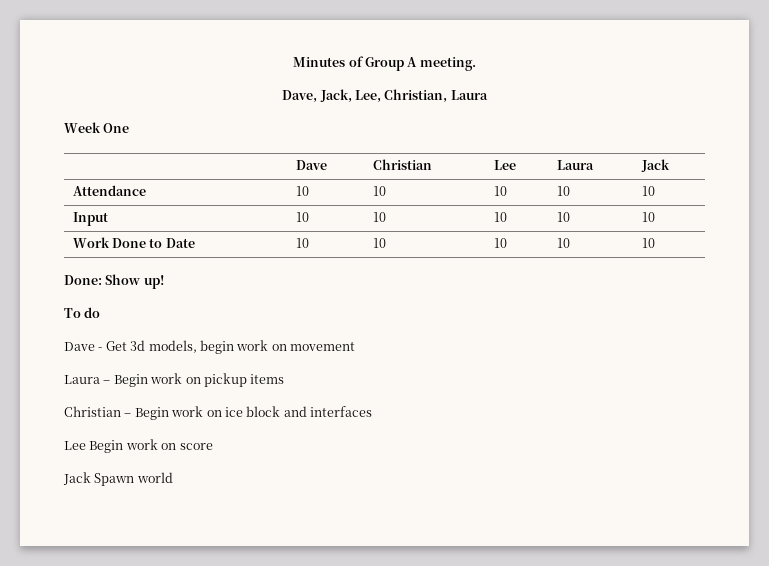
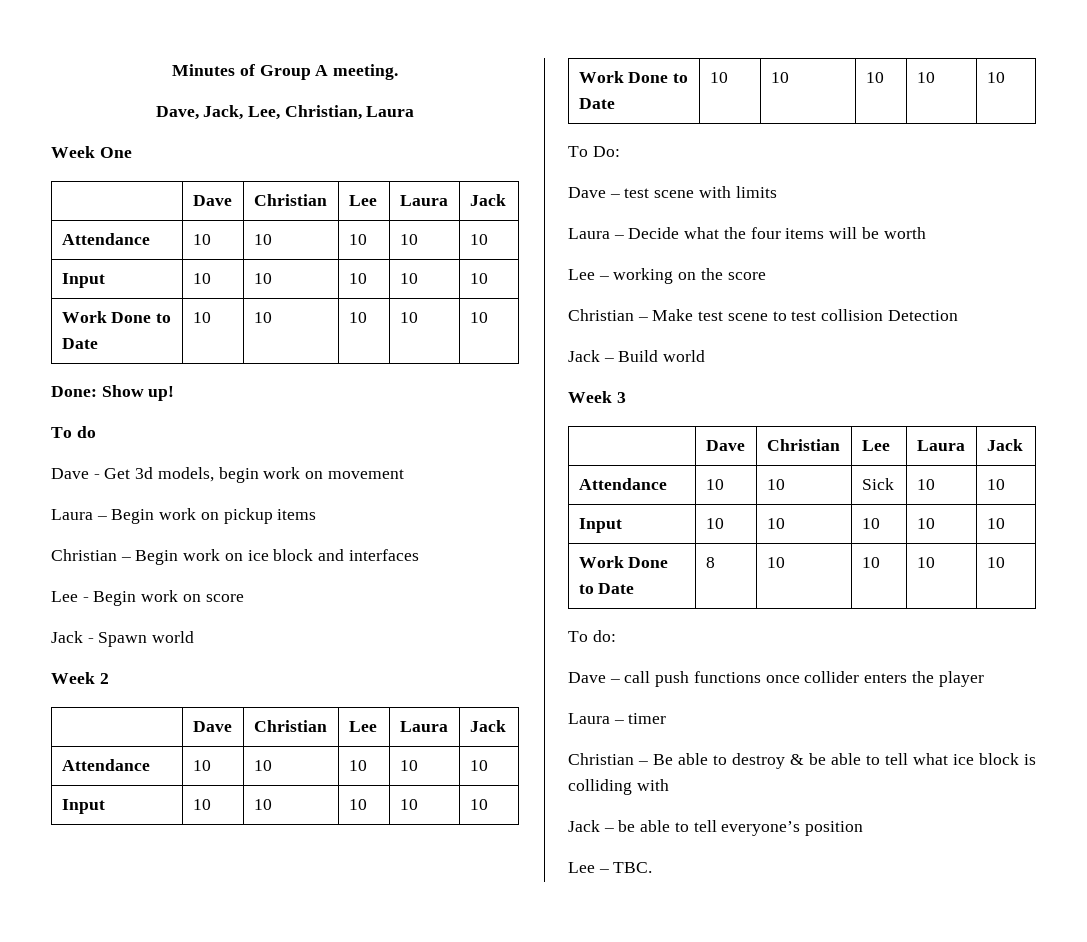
- Lee Begin work on score
+ Lee - Begin work on score
- Jack Spawn world
+ Jack - Spawn world
+ Week 2
+ | Dave | Christian | Lee | Laura | Jack
+ Attendance | 10 | 10 | 10 | 10 | 10
+ Input | 10 | 10 | 10 | 10 | 10
+ Work Done to Date | 10 | 10 | 10 | 10 | 10
+ To Do:
+ Dave – test scene with limits
+ Laura – Decide what the four items will be worth
+ Lee – working on the score
+ Christian – Make test scene to test collision Detection
+ Jack – Build world
+ Week 3
+ | Dave | Christian | Lee | Laura | Jack
+ Attendance | 10 | 10 | Sick | 10 | 10
+ Input | 10 | 10 | 10 | 10 | 10
+ Work Done to Date | 8 | 10 | 10 | 10 | 10
+ To do:
+ Dave – call push functions once collider enters the player
+ Laura – timer
+ Christian – Be able to destroy & be able to tell what ice block is colliding with
+ Jack – be able to tell everyone’s position
+ Lee – TBC.

